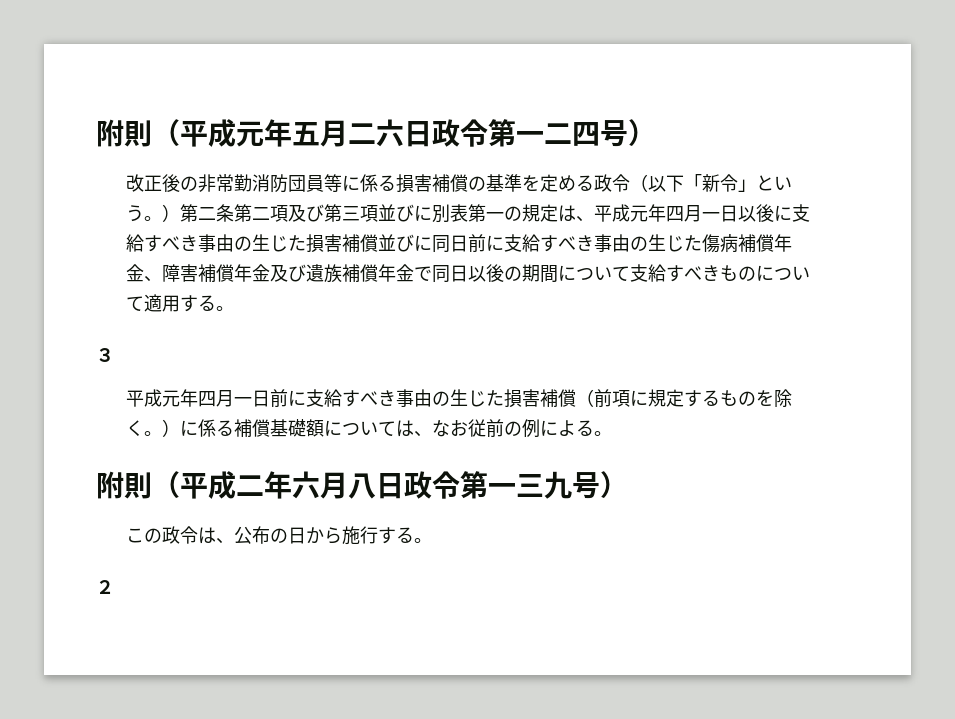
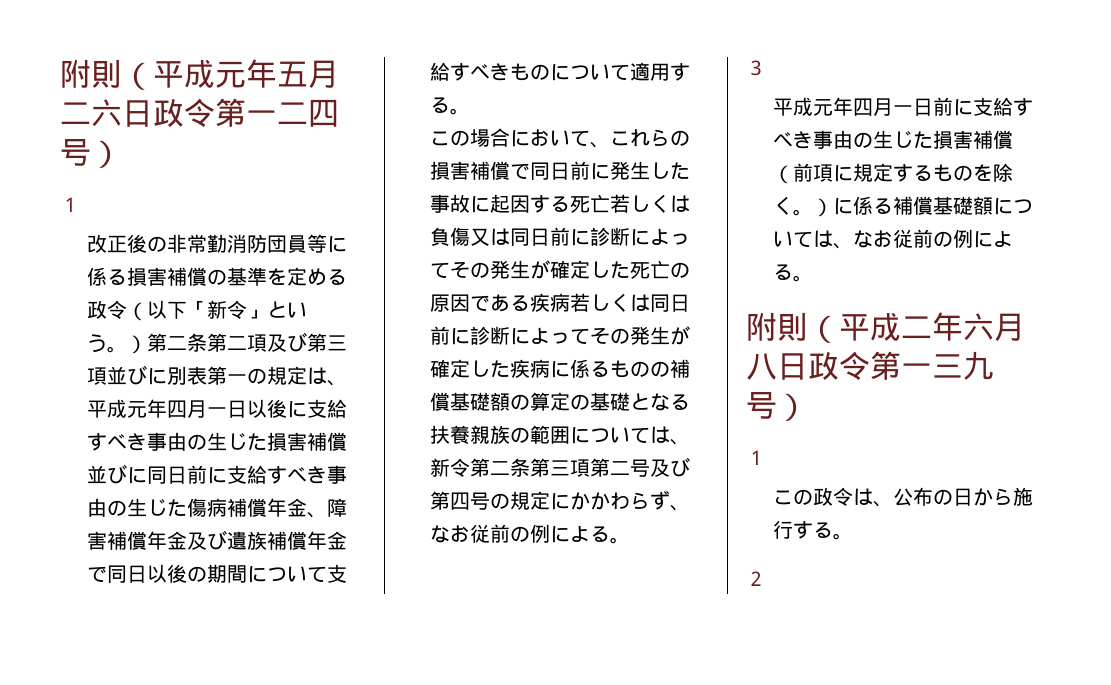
  附則（平成元年五月二六日政令第一二四号）
+ １
+ この場合において、これらの損害補償で同日前に発生した事故に起因する死亡若しくは負傷又は同日前に診断によってその発生が確定した死亡の原因である疾病若しくは同日前に診断によってその発生が確定した疾病に係るものの補償基礎額の算定の基礎となる扶養親族の範囲については、新令第二条第三項第二号及び第四号の規定にかかわらず、なお従前の例による。
  附則（平成二年六月八日政令第一三九号）
+ １

